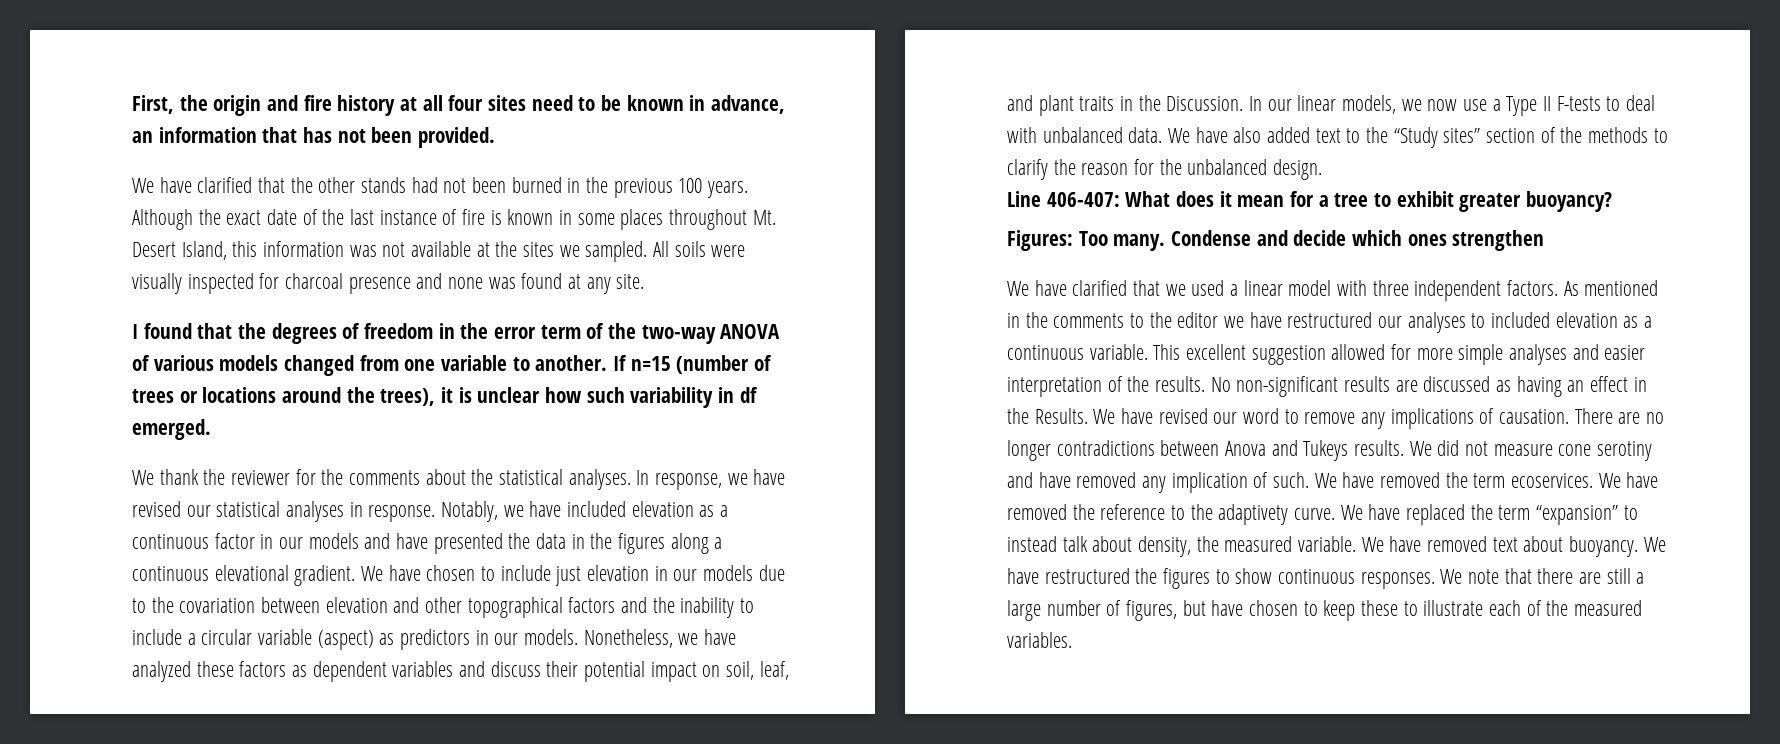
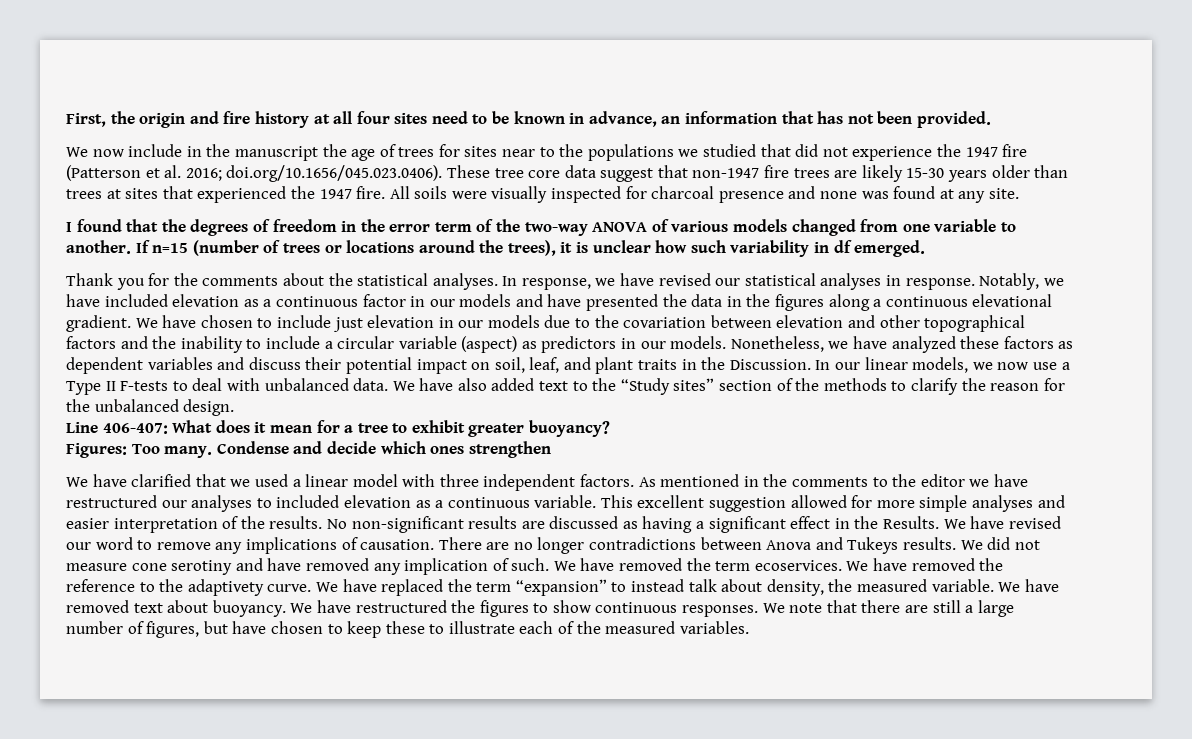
- We have clarified that the other stands had not been burned in the previous 100 years. Although the exact date of the last instance of fire is known in some places throughout Mt. Desert Island, this information was not available at the sites we sampled.
+ We now include in the manuscript the age of trees for sites near to the populations we studied that did not experience the 1947 fire (Patterson et al. 2016; doi.org/10.1656/045.023.0406). These tree core data suggest that non-1947 fire trees are likely 15-30 years older than trees at sites that experienced the 1947 fire.
- We thank the reviewer for the comments about the statistical analyses.
+ Thank you for the comments about the statistical analyses.
- No non-significant results are discussed as having an effect in the Results.
+ No non-significant results are discussed as having a significant effect in the Results.

